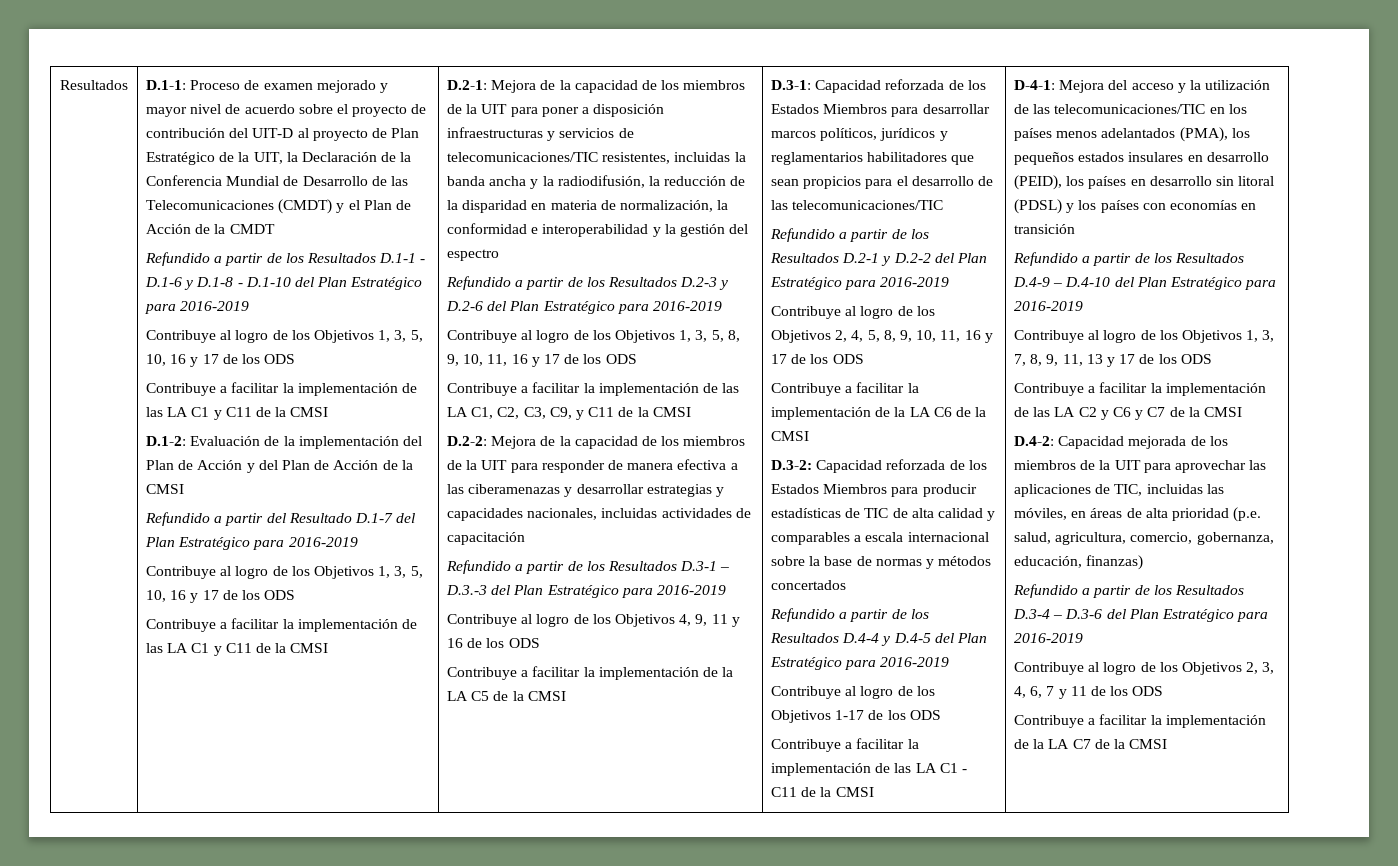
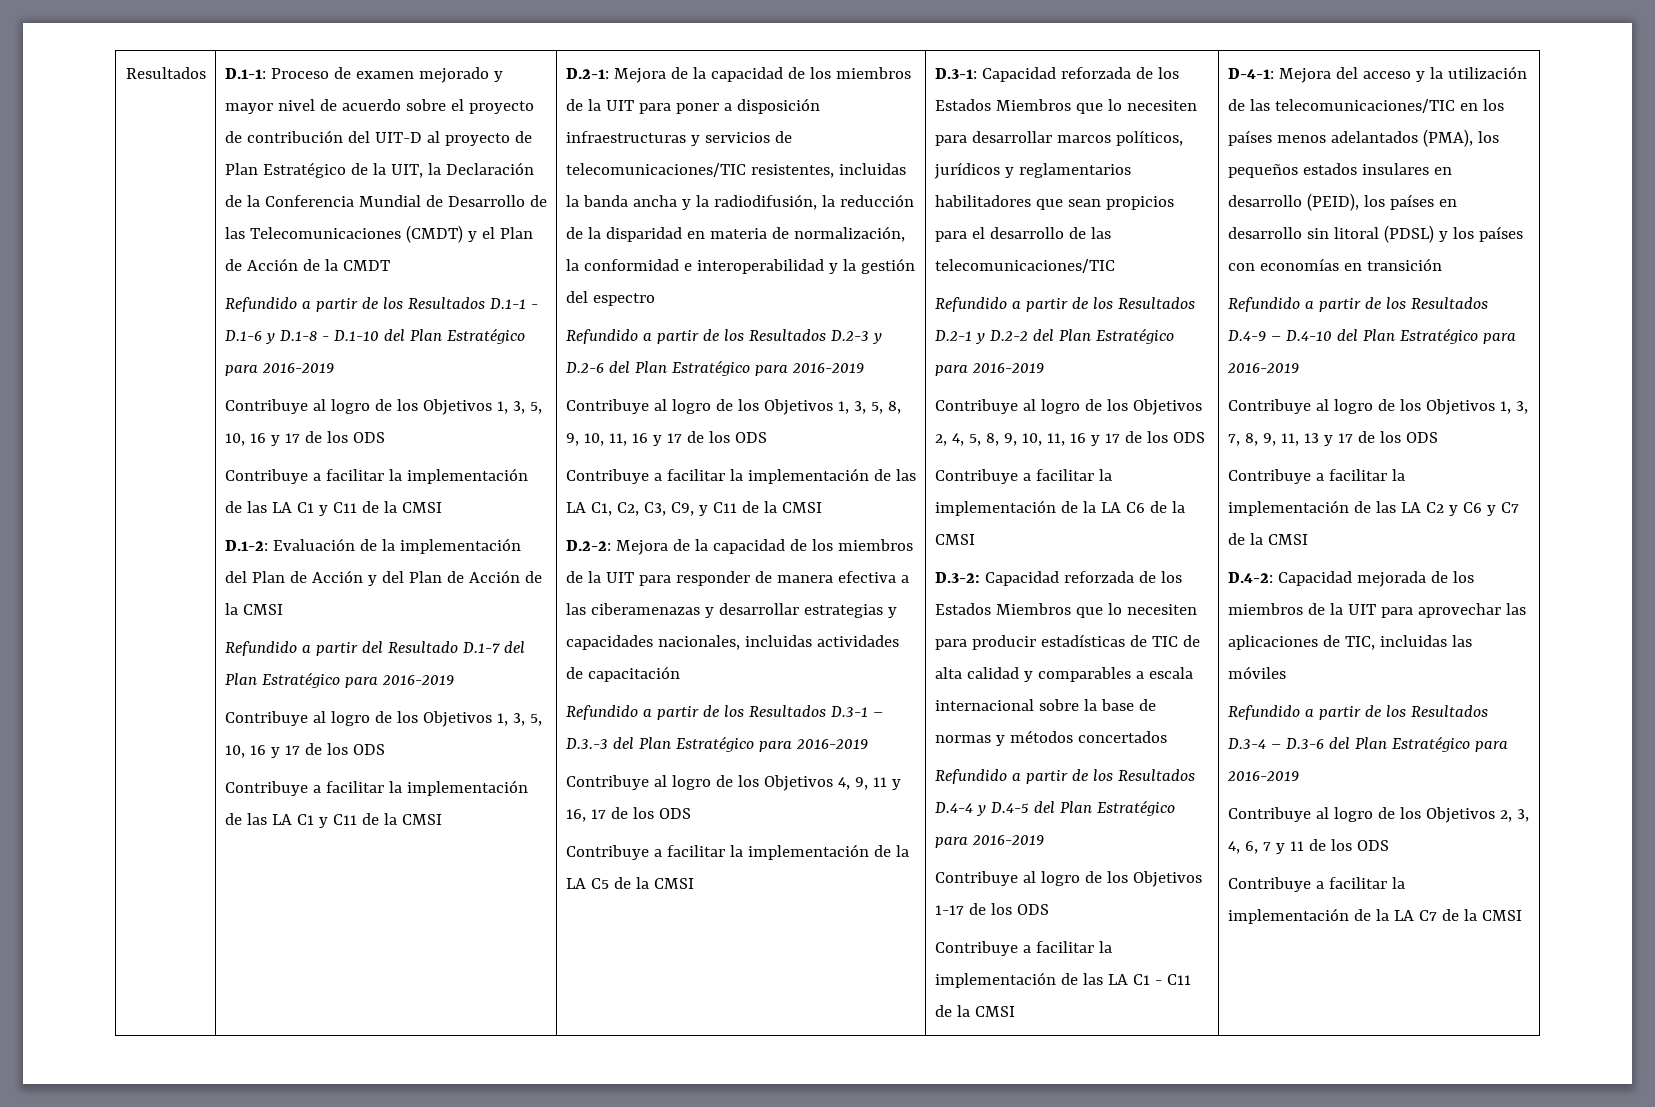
- Contribuye al logro de los Objetivos 4, 9, 11 y 16 de los ODS
+ Contribuye al logro de los Objetivos 4, 9, 11 y 16, 17 de los ODS
- D.3-1: Capacidad reforzada de los Estados Miembros para desarrollar marcos políticos, jurídicos y reglamentarios habilitadores que sean propicios para el desarrollo de las telecomunicaciones/TIC
+ D.3-1: Capacidad reforzada de los Estados Miembros que lo necesiten para desarrollar marcos políticos, jurídicos y reglamentarios habilitadores que sean propicios para el desarrollo de las telecomunicaciones/TIC
- D.3-2: Capacidad reforzada de los Estados Miembros para producir estadísticas de TIC de alta calidad y comparables a escala internacional sobre la base de normas y métodos concertados
+ D.3-2: Capacidad reforzada de los Estados Miembros que lo necesiten para producir estadísticas de TIC de alta calidad y comparables a escala internacional sobre la base de normas y métodos concertados
- D.4-2: Capacidad mejorada de los miembros de la UIT para aprovechar las aplicaciones de TIC, incluidas las móviles, en áreas de alta prioridad (p.e. salud, agricultura, comercio, gobernanza, educación, finanzas)
+ D.4-2: Capacidad mejorada de los miembros de la UIT para aprovechar las aplicaciones de TIC, incluidas las móviles

